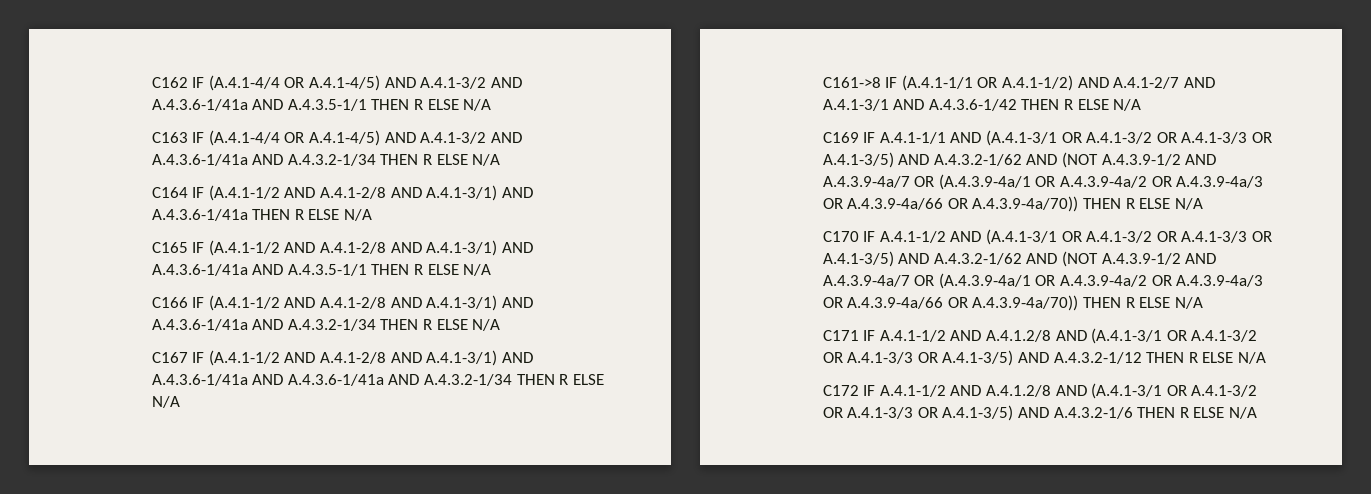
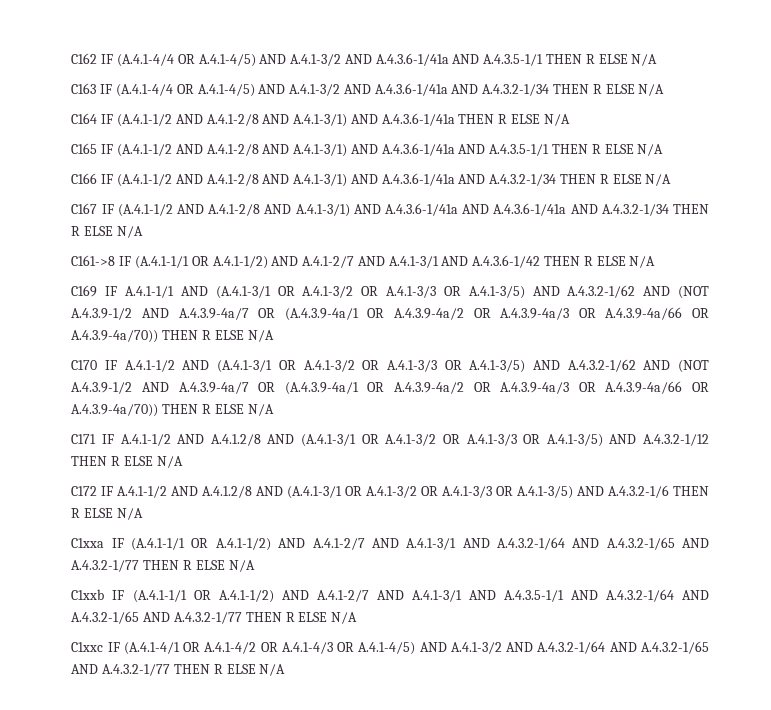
+ C1xxa IF (A.4.1-1/1 OR A.4.1-1/2) AND A.4.1-2/7 AND A.4.1-3/1 AND A.4.3.2-1/64 AND A.4.3.2-1/65 AND A.4.3.2-1/77 THEN R ELSE N/A
+ C1xxb IF (A.4.1-1/1 OR A.4.1-1/2) AND A.4.1-2/7 AND A.4.1-3/1 AND A.4.3.5-1/1 AND A.4.3.2-1/64 AND A.4.3.2-1/65 AND A.4.3.2-1/77 THEN R ELSE N/A
+ C1xxc IF (A.4.1-4/1 OR A.4.1-4/2 OR A.4.1-4/3 OR A.4.1-4/5) AND A.4.1-3/2 AND A.4.3.2-1/64 AND A.4.3.2-1/65 AND A.4.3.2-1/77 THEN R ELSE N/A

